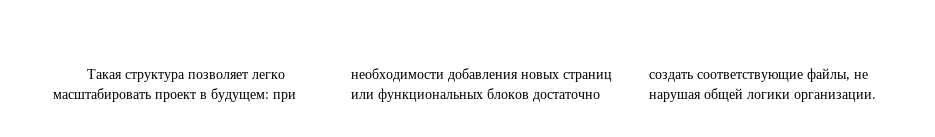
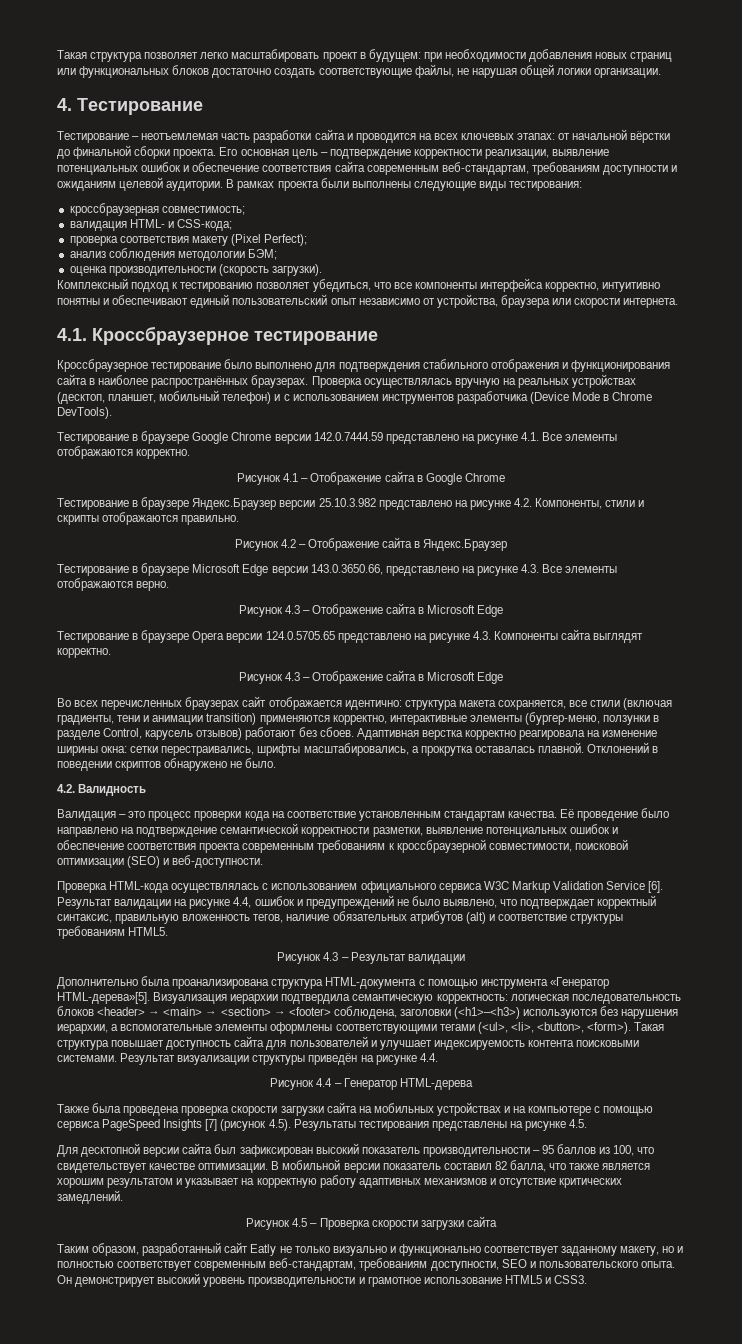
+ 4. Тестирование
+ Тестирование – неотъемлемая часть разработки сайта и проводится на всех ключевых этапах: от начальной вёрстки до финальной сборки проекта. Его основная цель – подтверждение корректности реализации, выявление потенциальных ошибок и обеспечение соответствия сайта современным веб-стандартам, требованиям доступности и ожиданиям целевой аудитории. В рамках проекта были выполнены следующие виды тестирования:
+ кроссбраузерная совместимость;
+ валидация HTML- и CSS-кода;
+ проверка соответствия макету (Pixel Perfect);
+ анализ соблюдения методологии БЭМ;
+ оценка производительности (скорость загрузки).
+ Комплексный подход к тестированию позволяет убедиться, что все компоненты интерфейса корректно, интуитивно понятны и обеспечивают единый пользовательский опыт независимо от устройства, браузера или скорости интернета.
+ 4.1. Кроссбраузерное тестирование
+ Кроссбраузерное тестирование было выполнено для подтверждения стабильного отображения и функционирования сайта в наиболее распространённых браузерах. Проверка осуществлялась вручную на реальных устройствах (десктоп, планшет, мобильный телефон) и с использованием инструментов разработчика (Device Mode в Chrome DevTools).
+ Тестирование в браузере Google Chrome версии 142.0.7444.59 представлено на рисунке 4.1. Все элементы отображаются корректно.
+ Рисунок 4.1 – Отображение сайта в Google Chrome
+ Тестирование в браузере Яндекс.Браузер версии 25.10.3.982 представлено на рисунке 4.2. Компоненты, стили и скрипты отображаются правильно.
+ Рисунок 4.2 – Отображение сайта в Яндекс.Браузер
+ Тестирование в браузере Microsoft Edge версии 143.0.3650.66, представлено на рисунке 4.3. Все элементы отображаются верно.
+ Рисунок 4.3 – Отображение сайта в Microsoft Edge
+ Тестирование в браузере Opera версии 124.0.5705.65 представлено на рисунке 4.3. Компоненты сайта выглядят корректно.
+ Рисунок 4.3 – Отображение сайта в Microsoft Edge
+ Во всех перечисленных браузерах сайт отображается идентично: структура макета сохраняется, все стили (включая градиенты, тени и анимации transition) применяются корректно, интерактивные элементы (бургер-меню, ползунки в разделе Control, карусель отзывов) работают без сбоев. Адаптивная верстка корректно реагировала на изменение ширины окна: сетки перестраивались, шрифты масштабировались, а прокрутка оставалась плавной. Отклонений в поведении скриптов обнаружено не было.
+ 4.2. Валидность
+ Валидация – это процесс проверки кода на соответствие установленным стандартам качества. Её проведение было направлено на подтверждение семантической корректности разметки, выявление потенциальных ошибок и обеспечение соответствия проекта современным требованиям к кроссбраузерной совместимости, поисковой оптимизации (SEO) и веб-доступности.
+ Проверка HTML-кода осуществлялась с использованием официального сервиса W3C Markup Validation Service [6]. Результат валидации на рисунке 4.4, ошибок и предупреждений не было выявлено, что подтверждает корректный синтаксис, правильную вложенность тегов, наличие обязательных атрибутов (alt) и соответствие структуры требованиям HTML5.
+ Рисунок 4.3 – Результат валидации
+ Дополнительно была проанализирована структура HTML-документа с помощью инструмента «Генератор HTML-дерева»[5]. Визуализация иерархии подтвердила семантическую корректность: логическая последовательность блоков <header> → <main> → <section> → <footer> соблюдена, заголовки (<h1>–<h3>) используются без нарушения иерархии, а вспомогательные элементы оформлены соответствующими тегами (<ul>, <li>, <button>, <form>). Такая структура повышает доступность сайта для пользователей и улучшает индексируемость контента поисковыми системами. Результат визуализации структуры приведён на рисунке 4.4.
+ Рисунок 4.4 – Генератор HTML-дерева
+ Также была проведена проверка скорости загрузки сайта на мобильных устройствах и на компьютере с помощью сервиса PageSpeed Insights [7] (рисунок 4.5). Результаты тестирования представлены на рисунке 4.5.
+ Для десктопной версии сайта был зафиксирован высокий показатель производительности – 95 баллов из 100, что свидетельствует качестве оптимизации. В мобильной версии показатель составил 82 балла, что также является хорошим результатом и указывает на корректную работу адаптивных механизмов и отсутствие критических замедлений.
+ Рисунок 4.5 – Проверка скорости загрузки сайта
+ Таким образом, разработанный сайт Eatly не только визуально и функционально соответствует заданному макету, но и полностью соответствует современным веб-стандартам, требованиям доступности, SEO и пользовательского опыта. Он демонстрирует высокий уровень производительности и грамотное использование HTML5 и CSS3.

